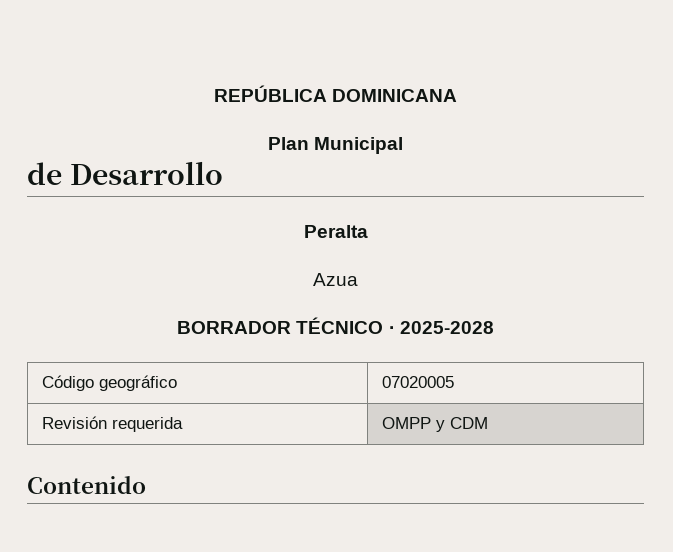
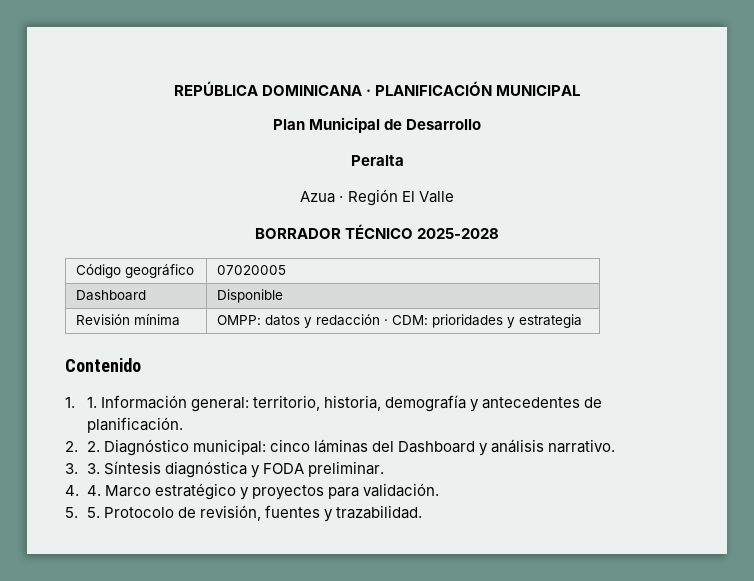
- REPÚBLICA DOMINICANA
+ REPÚBLICA DOMINICANA · PLANIFICACIÓN MUNICIPAL
- Plan Municipal
- de Desarrollo
+ Plan Municipal de Desarrollo
- Azua
+ Azua · Región El Valle
- BORRADOR TÉCNICO · 2025-2028
+ BORRADOR TÉCNICO 2025-2028
+ Dashboard | Disponible
- Revisión requerida | OMPP y CDM
+ Revisión mínima | OMPP: datos y redacción · CDM: prioridades y estrategia
  Contenido
+ 1. 1. Información general: territorio, historia, demografía y antecedentes de planificación.
+ 2. 2. Diagnóstico municipal: cinco láminas del Dashboard y análisis narrativo.
+ 3. 3. Síntesis diagnóstica y FODA preliminar.
+ 4. 4. Marco estratégico y proyectos para validación.
+ 5. 5. Protocolo de revisión, fuentes y trazabilidad.

